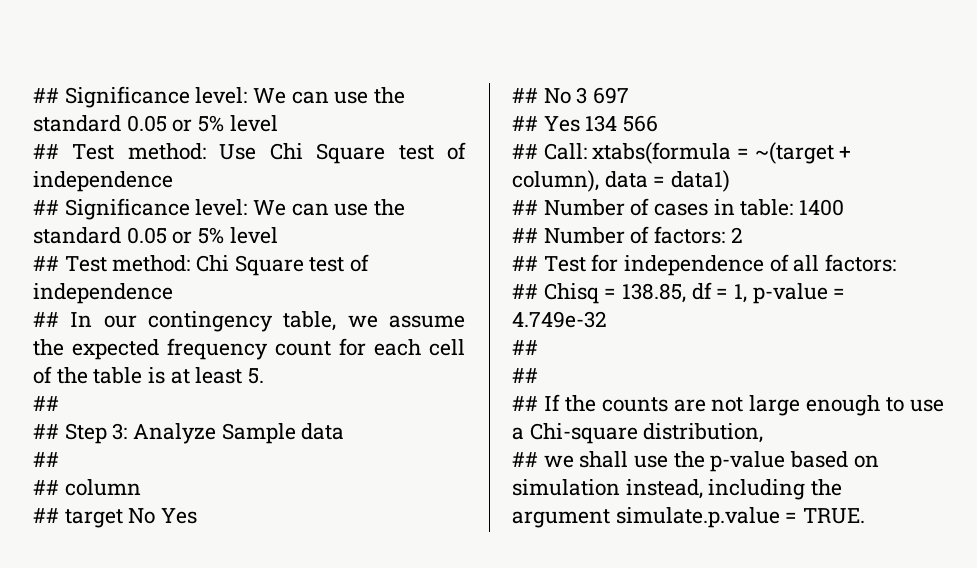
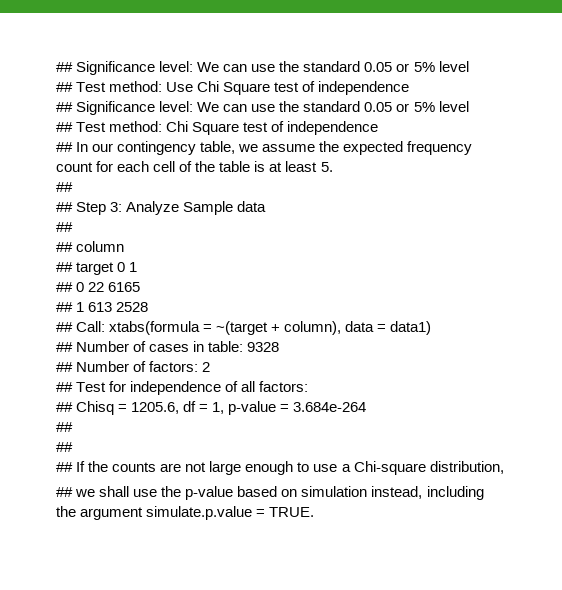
- ## target No Yes
- ## No 3 697
- ## Yes 134 566
+ ## target 0 1
+ ## 0 22 6165
+ ## 1 613 2528
- ## Number of cases in table: 1400
+ ## Number of cases in table: 9328
- ## Chisq = 138.85, df = 1, p-value = 4.749e-32
+ ## Chisq = 1205.6, df = 1, p-value = 3.684e-264

